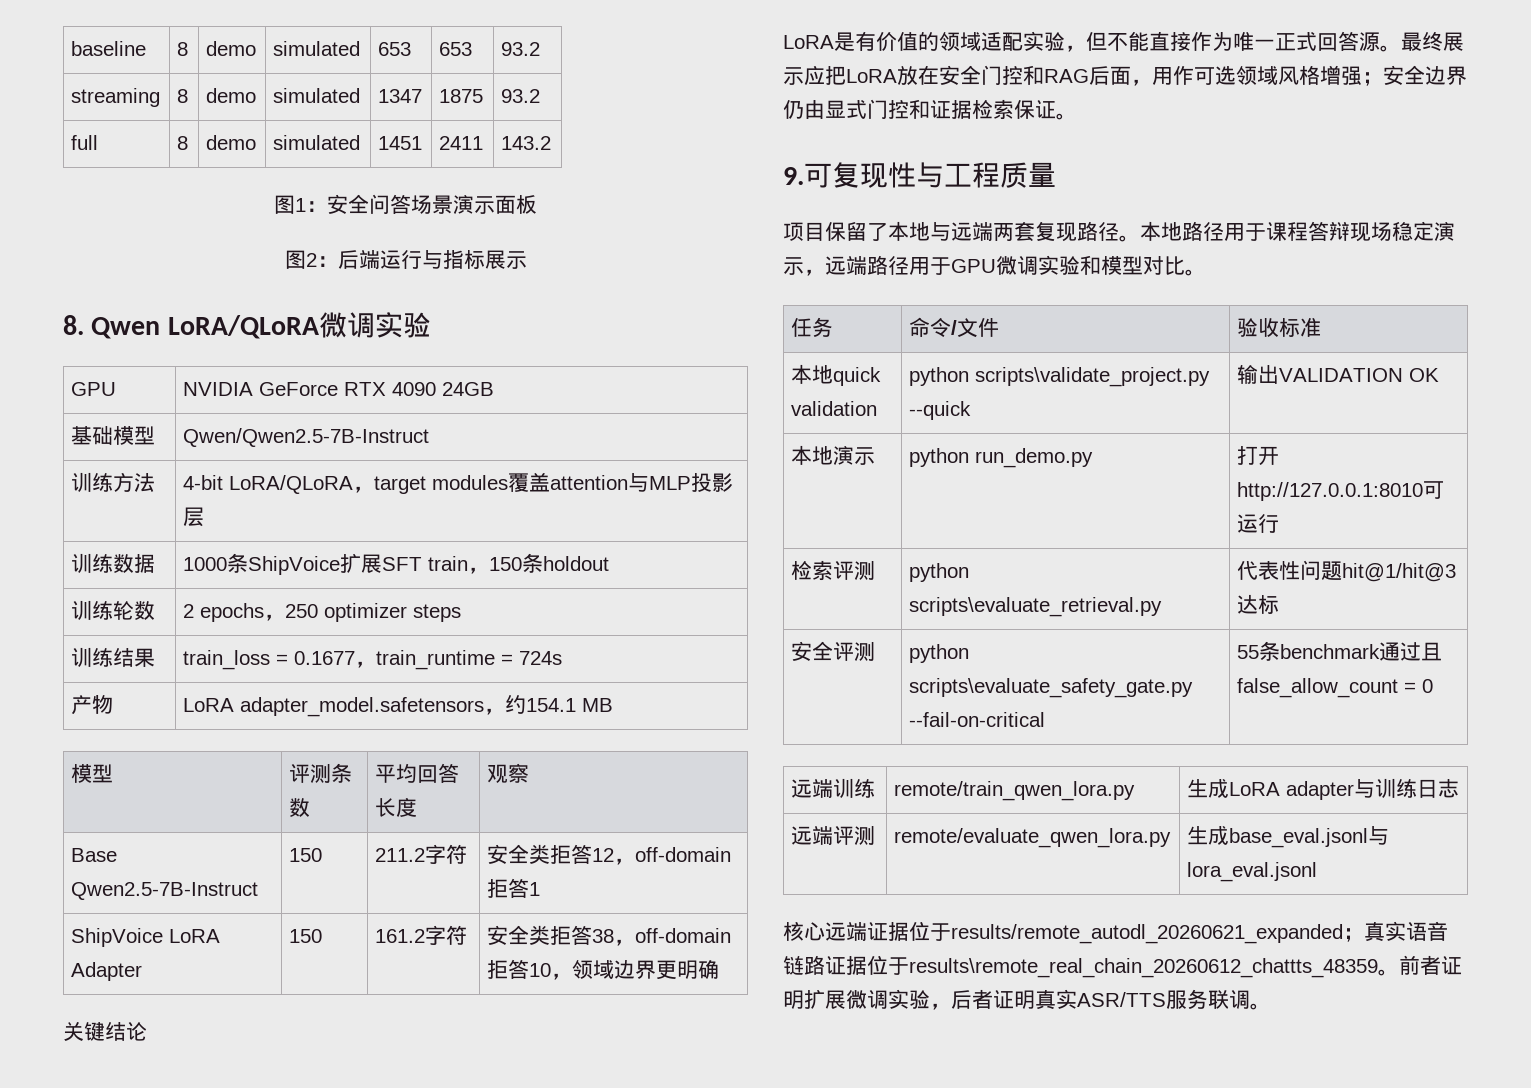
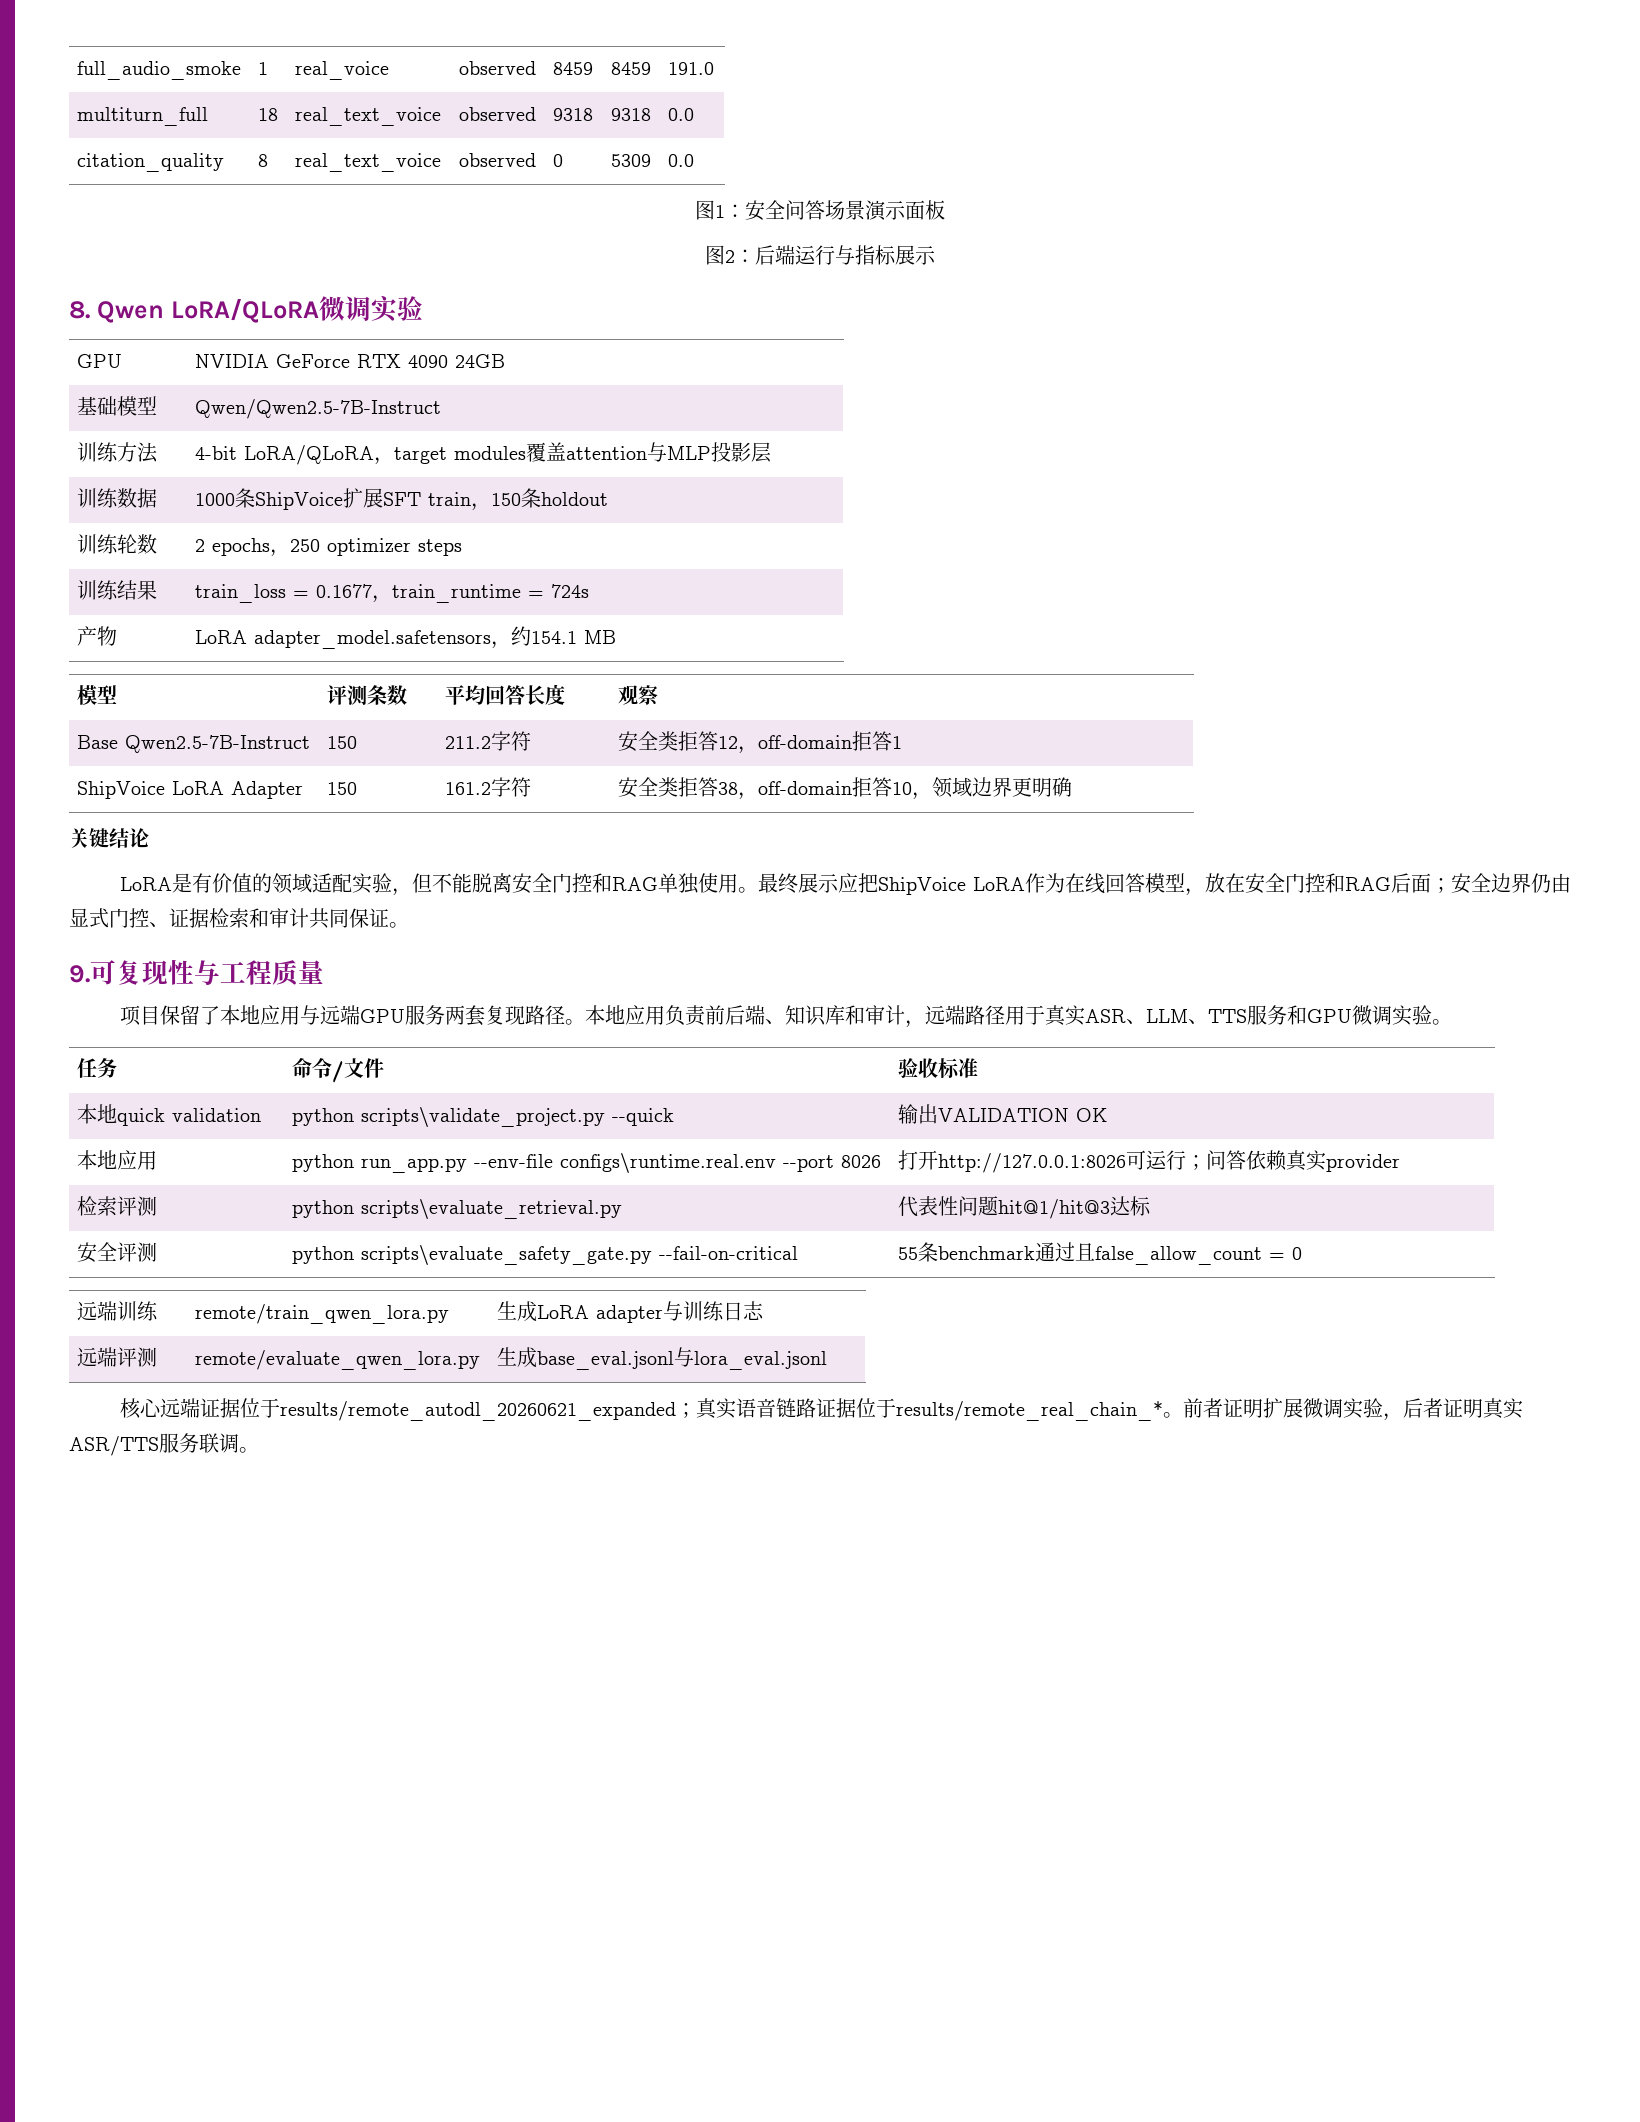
- baseline | 8 | demo | simulated | 653 | 653 | 93.2
- streaming | 8 | demo | simulated | 1347 | 1875 | 93.2
- full | 8 | demo | simulated | 1451 | 2411 | 143.2
+ full_audio_smoke | 1 | real_voice | observed | 8459 | 8459 | 191.0
+ multiturn_full | 18 | real_text_voice | observed | 9318 | 9318 | 0.0
+ citation_quality | 8 | real_text_voice | observed | 0 | 5309 | 0.0
- LoRA是有价值的领域适配实验，但不能直接作为唯一正式回答源。最终展示应把LoRA放在安全门控和RAG后面，用作可选领域风格增强；安全边界仍由显式门控和证据检索保证。
+ LoRA是有价值的领域适配实验，但不能脱离安全门控和RAG单独使用。最终展示应把ShipVoice LoRA作为在线回答模型，放在安全门控和RAG后面；安全边界仍由显式门控、证据检索和审计共同保证。
- 项目保留了本地与远端两套复现路径。
+ 项目保留了本地应用与远端GPU服务两套复现路径。
- 本地路径用于课程答辩现场稳定演示，远端路径用于GPU微调实验和模型对比。
+ 本地应用负责前后端、知识库和审计，远端路径用于真实ASR、LLM、TTS服务和GPU微调实验。
- 本地演示 | python run_demo.py | 打开http://127.0.0.1:8010可运行
+ 本地应用 | python run_app.py --env-file configs\runtime.real.env --port 8026 | 打开http://127.0.0.1:8026可运行；问答依赖真实provider
- 核心远端证据位于results/remote_autodl_20260621_expanded；真实语音链路证据位于results\remote_real_chain_20260612_chattts_48359。
+ 核心远端证据位于results/remote_autodl_20260621_expanded；真实语音链路证据位于results/remote_real_chain_*。

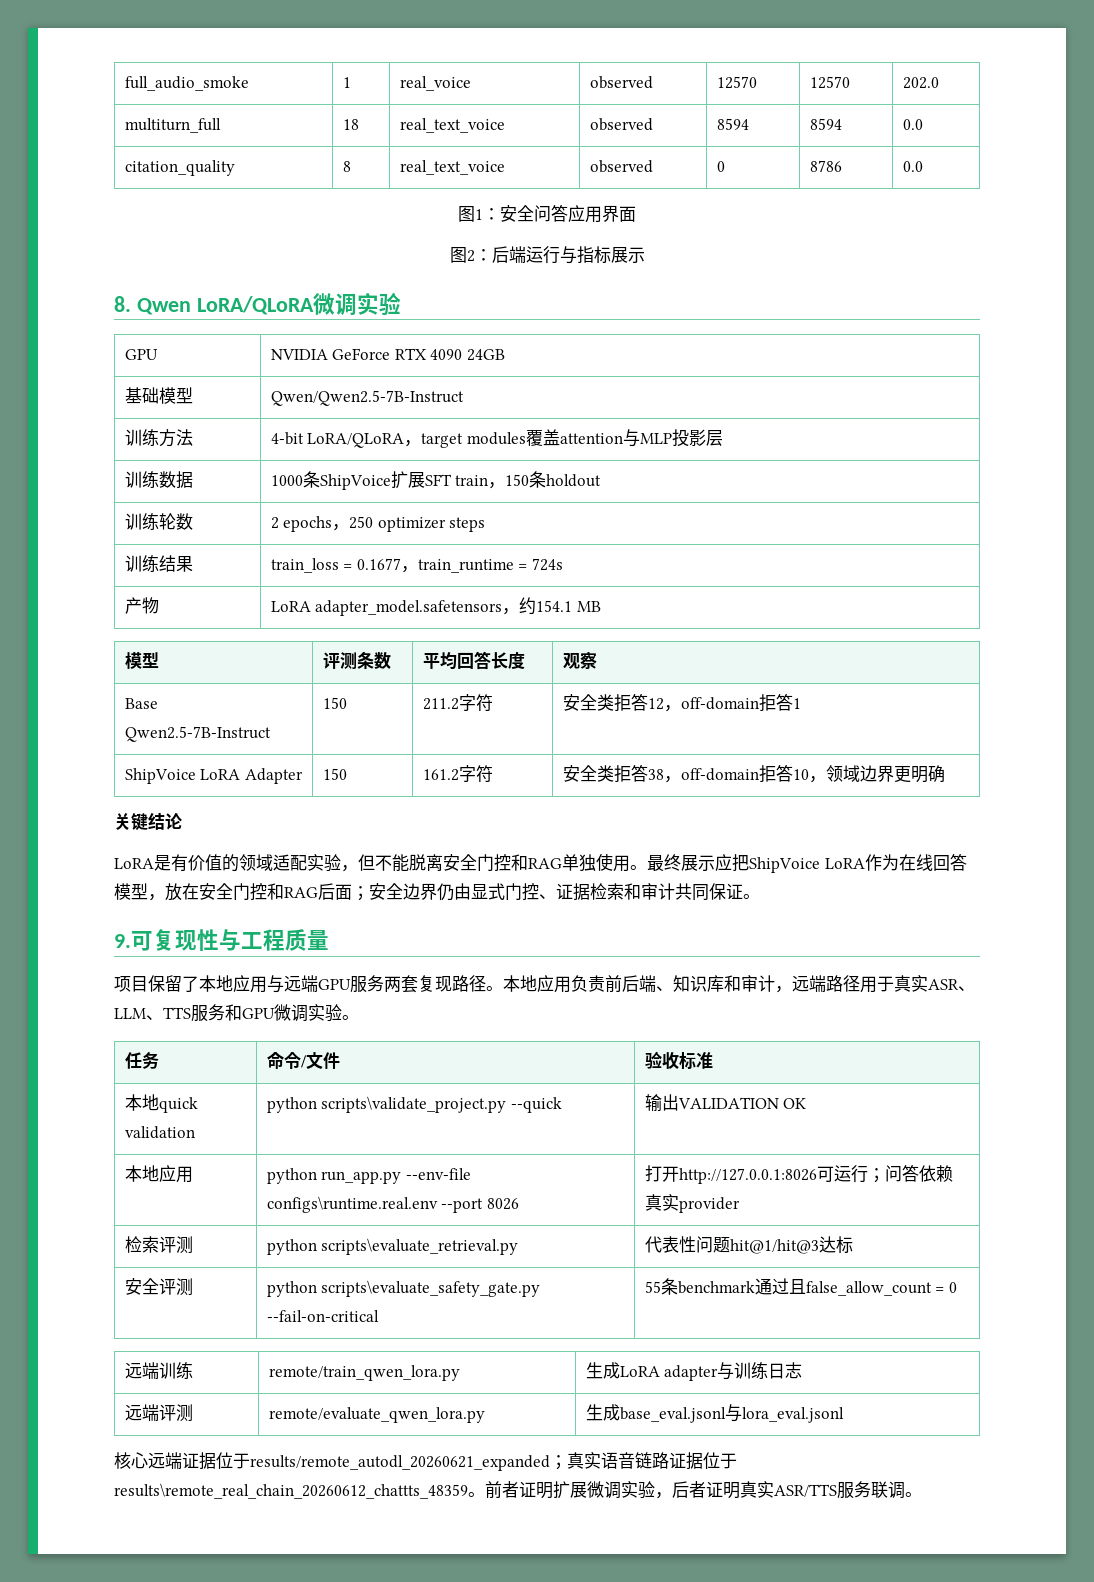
- full_audio_smoke | 1 | real_voice | observed | 8459 | 8459 | 191.0
+ full_audio_smoke | 1 | real_voice | observed | 12570 | 12570 | 202.0
- multiturn_full | 18 | real_text_voice | observed | 9318 | 9318 | 0.0
+ multiturn_full | 18 | real_text_voice | observed | 8594 | 8594 | 0.0
- citation_quality | 8 | real_text_voice | observed | 0 | 5309 | 0.0
+ citation_quality | 8 | real_text_voice | observed | 0 | 8786 | 0.0
- 图1：安全问答场景演示面板
+ 图1：安全问答应用界面
- 核心远端证据位于results/remote_autodl_20260621_expanded；真实语音链路证据位于results/remote_real_chain_*。
+ 核心远端证据位于results/remote_autodl_20260621_expanded；真实语音链路证据位于results\remote_real_chain_20260612_chattts_48359。

